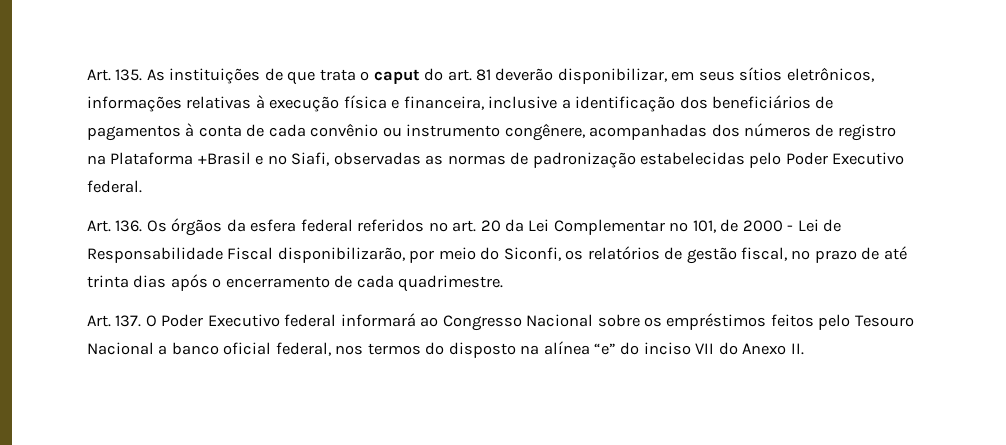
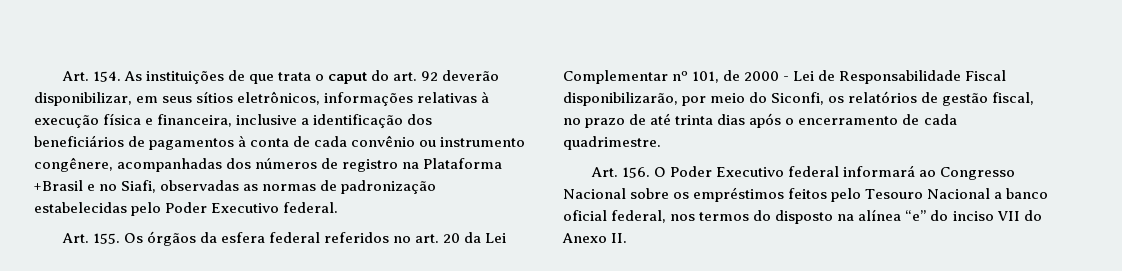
- Art. 135. As instituições de que trata o caput do art. 81 deverão disponibilizar, em seus sítios eletrônicos, informações relativas à execução física e financeira, inclusive a identificação dos beneficiários de pagamentos à conta de cada convênio ou instrumento congênere, acompanhadas dos números de registro na Plataforma +Brasil e no Siafi, observadas as normas de padronização estabelecidas pelo Poder Executivo federal.
+ Art. 154. As instituições de que trata o caput do art. 92 deverão disponibilizar, em seus sítios eletrônicos, informações relativas à execução física e financeira, inclusive a identificação dos beneficiários de pagamentos à conta de cada convênio ou instrumento congênere, acompanhadas dos números de registro na Plataforma +Brasil e no Siafi, observadas as normas de padronização estabelecidas pelo Poder Executivo federal.
- Art. 136. Os órgãos da esfera federal referidos no art. 20 da Lei Complementar nº 101, de 2000 - Lei de Responsabilidade Fiscal disponibilizarão, por meio do Siconfi, os relatórios de gestão fiscal, no prazo de até trinta dias após o encerramento de cada quadrimestre.
+ Art. 155. Os órgãos da esfera federal referidos no art. 20 da Lei Complementar nº 101, de 2000 - Lei de Responsabilidade Fiscal disponibilizarão, por meio do Siconfi, os relatórios de gestão fiscal, no prazo de até trinta dias após o encerramento de cada quadrimestre.
- Art. 137. O Poder Executivo federal informará ao Congresso Nacional sobre os empréstimos feitos pelo Tesouro Nacional a banco oficial federal, nos termos do disposto na alínea “e” do inciso VII do Anexo II.
+ Art. 156. O Poder Executivo federal informará ao Congresso Nacional sobre os empréstimos feitos pelo Tesouro Nacional a banco oficial federal, nos termos do disposto na alínea “e” do inciso VII do Anexo II.

